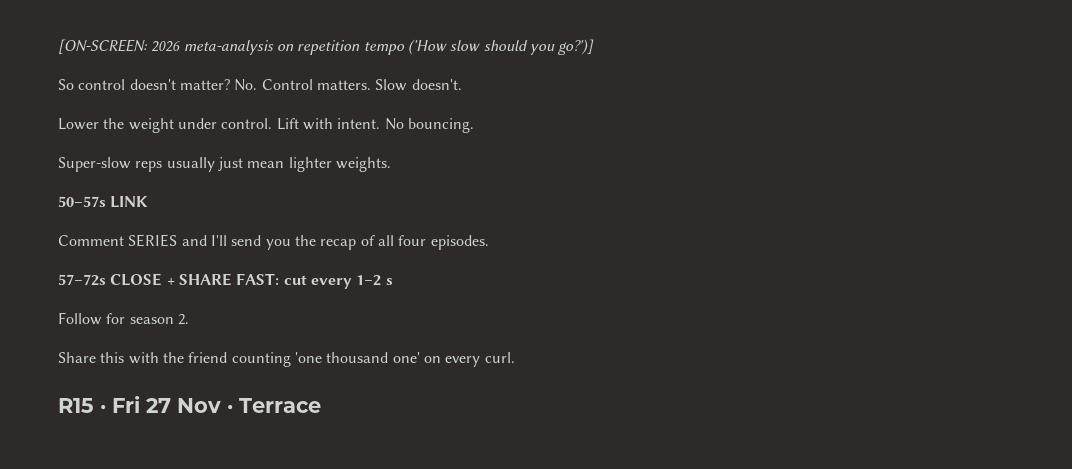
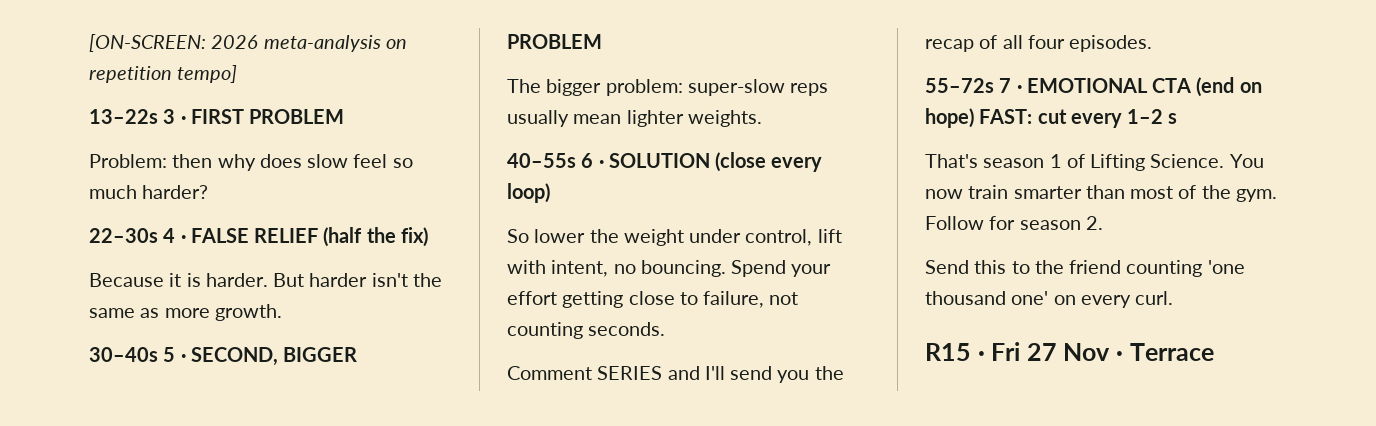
- [ON-SCREEN: 2026 meta-analysis on repetition tempo ('How slow should you go?')]
- So control doesn't matter? No. Control matters. Slow doesn't.
- Lower the weight under control. Lift with intent. No bouncing.
- Super-slow reps usually just mean lighter weights.
+ [ON-SCREEN: 2026 meta-analysis on repetition tempo]
+ 13–22s 3 · FIRST PROBLEM
+ Problem: then why does slow feel so much harder?
+ 22–30s 4 · FALSE RELIEF (half the fix)
+ Because it is harder. But harder isn't the same as more growth.
+ 30–40s 5 · SECOND, BIGGER PROBLEM
+ The bigger problem: super-slow reps usually mean lighter weights.
- 50–57s LINK
+ 40–55s 6 · SOLUTION (close every loop)
+ So lower the weight under control, lift with intent, no bouncing. Spend your effort getting close to failure, not counting seconds.
- 57–72s CLOSE + SHARE FAST: cut every 1–2 s
+ 55–72s 7 · EMOTIONAL CTA (end on hope) FAST: cut every 1–2 s
+ That's season 1 of Lifting Science. You now train smarter than most of the gym.
- Share this with the friend counting 'one thousand one' on every curl.
+ Send this to the friend counting 'one thousand one' on every curl.

